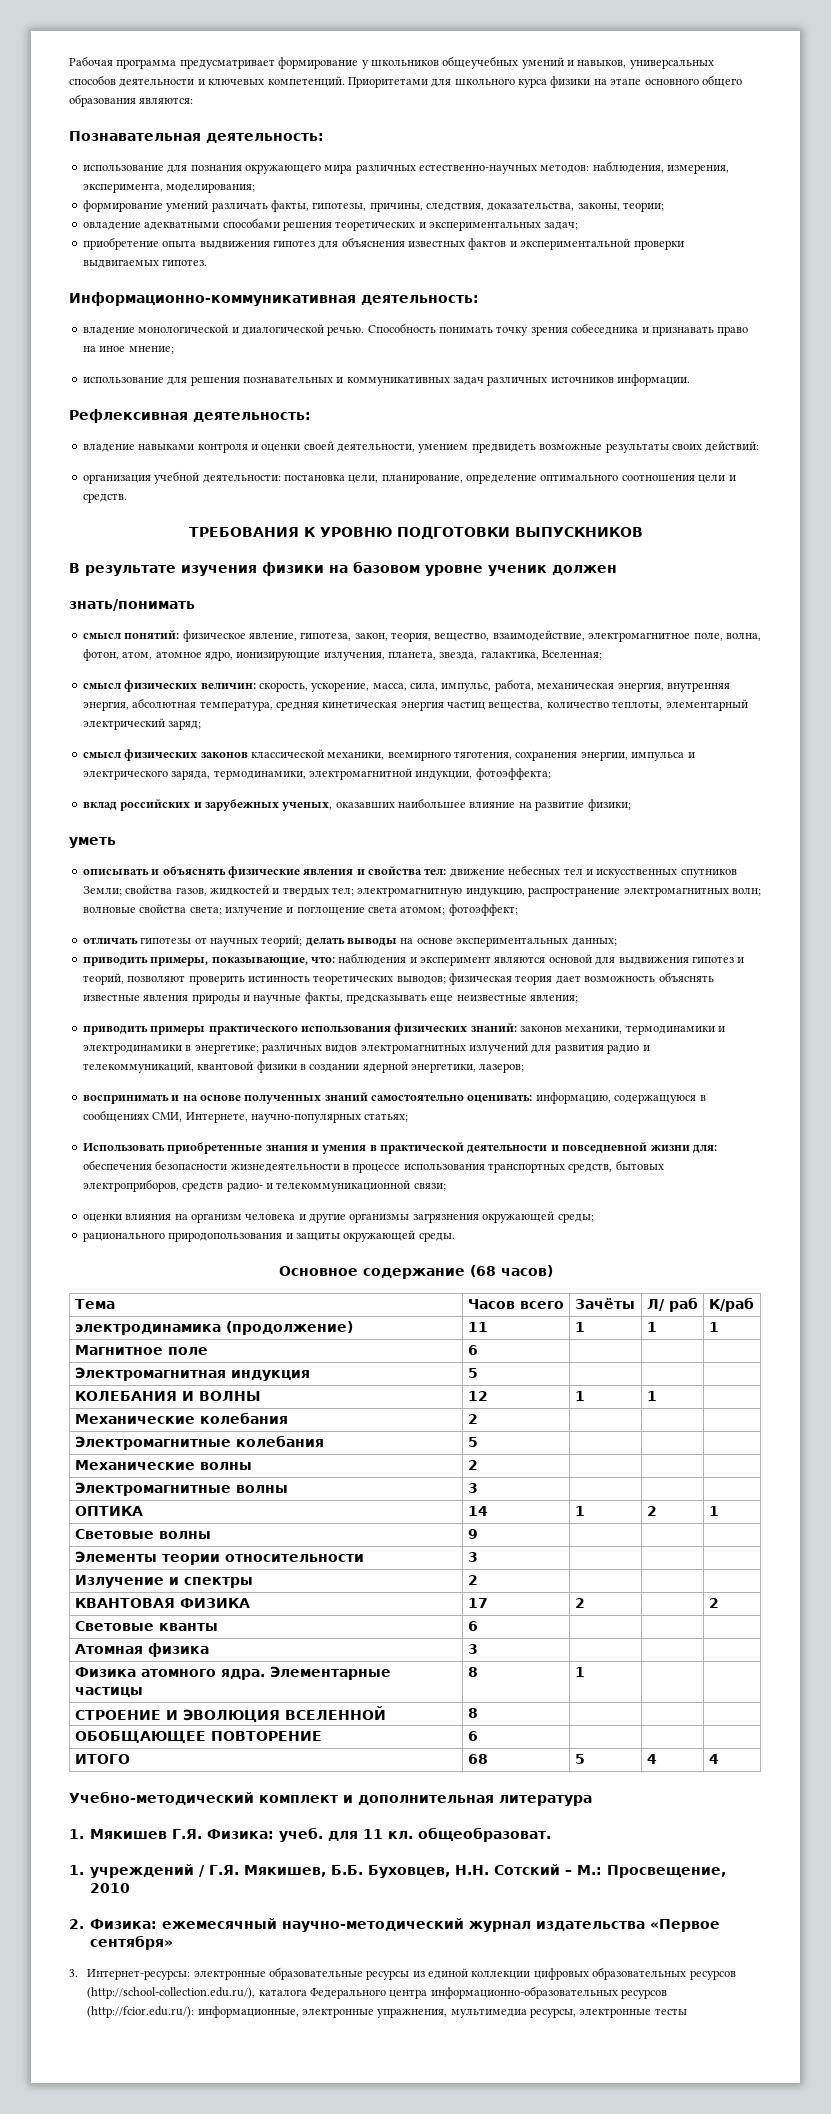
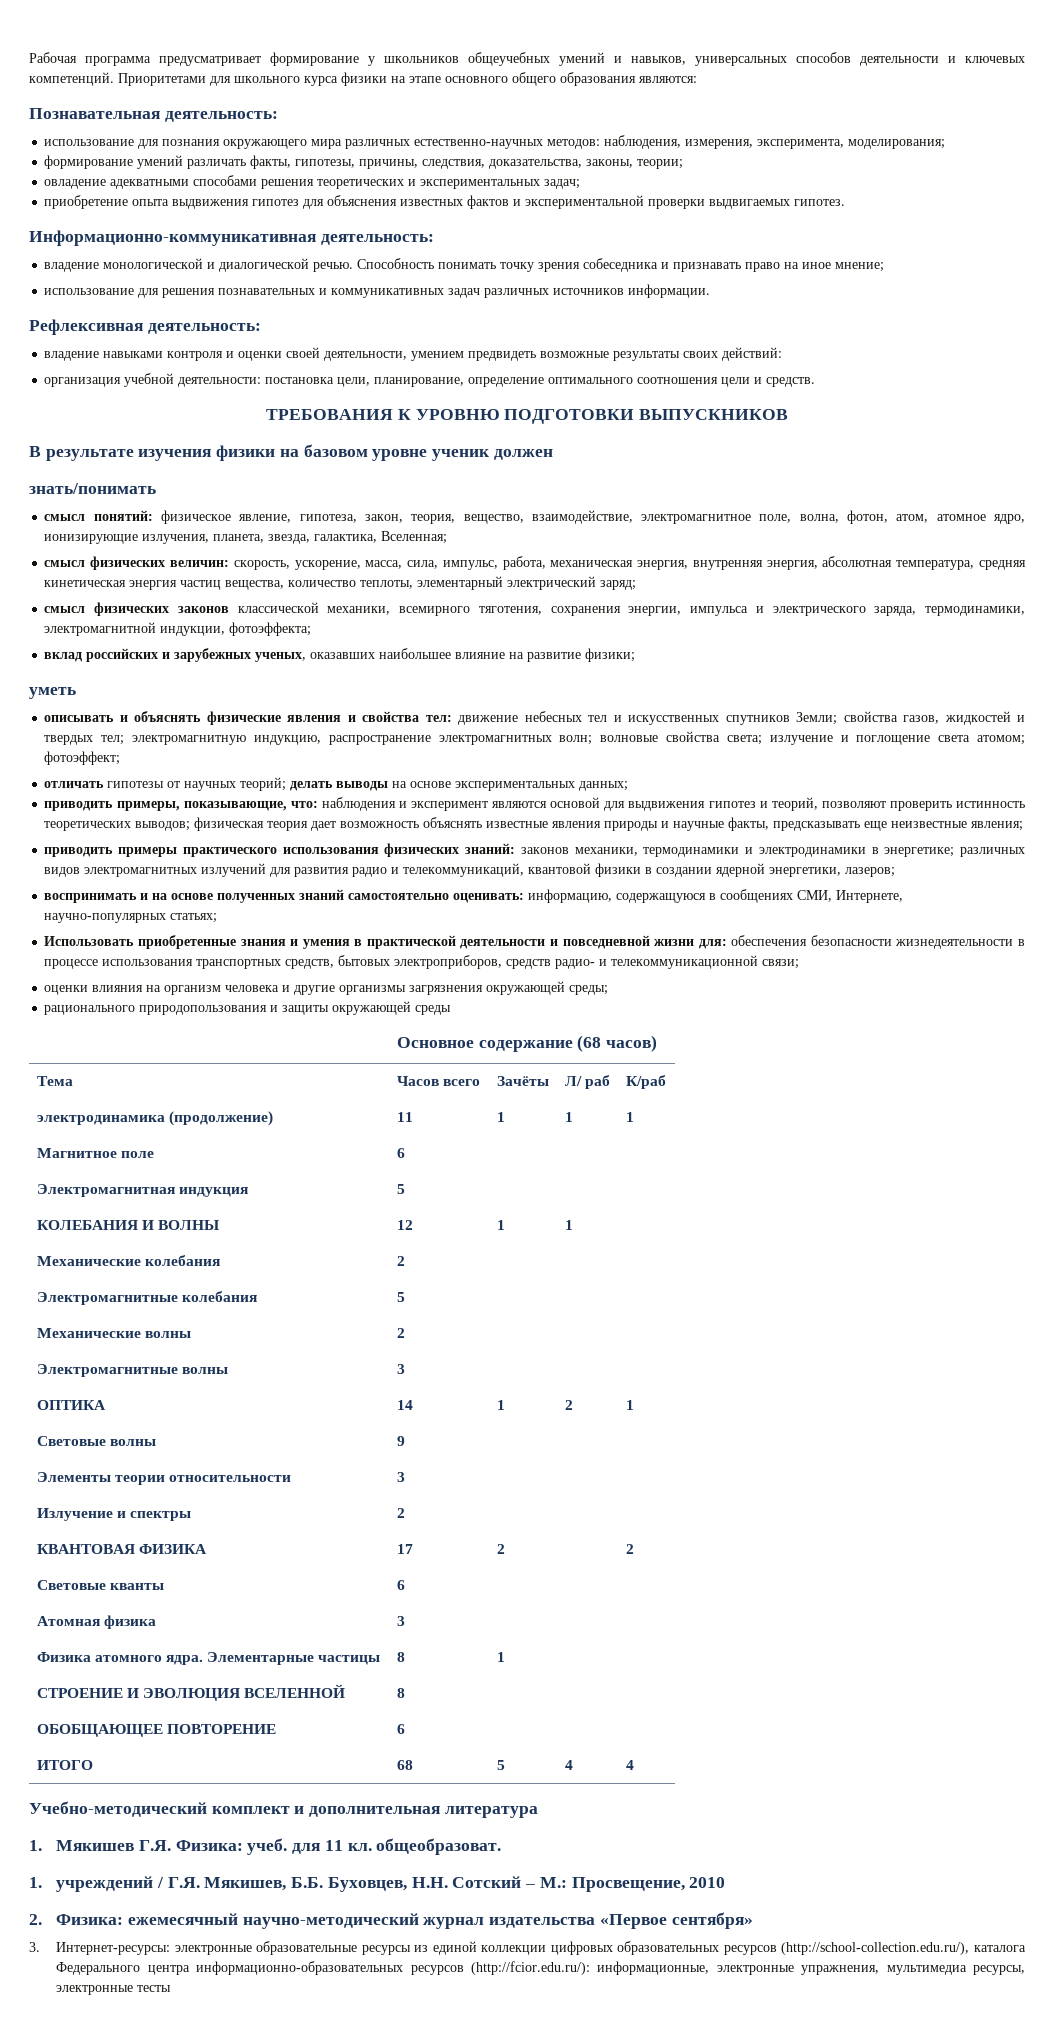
- рационального природопользования и защиты окружающей среды.
+ рационального природопользования и защиты окружающей среды

